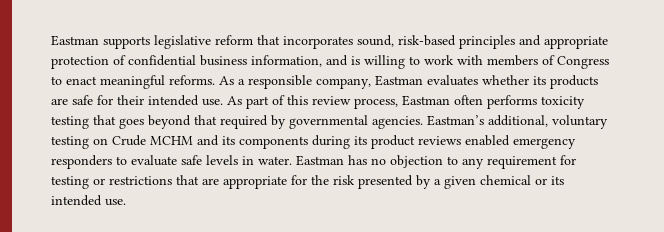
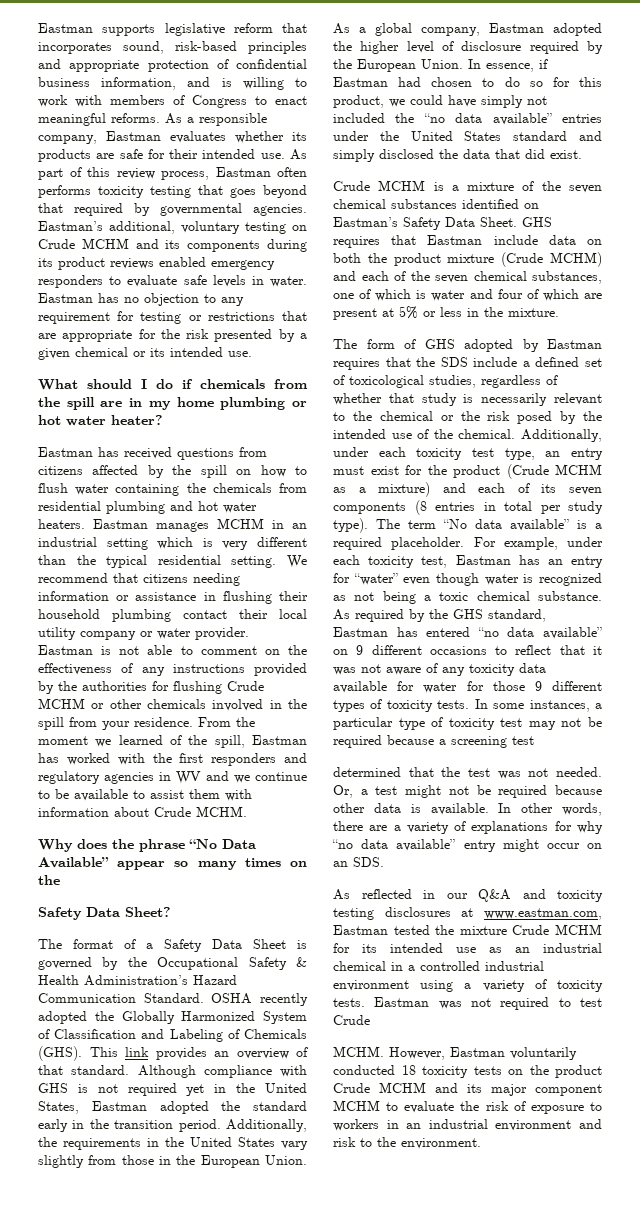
+ What should I do if chemicals from the spill are in my home plumbing or hot water heater?
+ Eastman has received questions from citizens affected by the spill on how to flush water containing the chemicals from residential plumbing and hot water heaters. Eastman manages MCHM in an industrial setting which is very different than the typical residential setting. We recommend that citizens needing information or assistance in flushing their household plumbing contact their local utility company or water provider. Eastman is not able to comment on the effectiveness of any instructions provided by the authorities for flushing Crude MCHM or other chemicals involved in the spill from your residence. From the moment we learned of the spill, Eastman has worked with the first responders and regulatory agencies in WV and we continue to be available to assist them with information about Crude MCHM.
+ Why does the phrase “No Data Available” appear so many times on the
+ Safety Data Sheet?
+ The format of a Safety Data Sheet is governed by the Occupational Safety & Health Administration’s Hazard Communication Standard. OSHA recently adopted the Globally Harmonized System of Classification and Labeling of Chemicals (GHS). This link provides an overview of that standard. Although compliance with GHS is not required yet in the United States, Eastman adopted the standard early in the transition period. Additionally, the requirements in the United States vary slightly from those in the European Union. As a global company, Eastman adopted the higher level of disclosure required by the European Union. In essence, if Eastman had chosen to do so for this product, we could have simply not included the “no data available” entries under the United States standard and simply disclosed the data that did exist.
+ Crude MCHM is a mixture of the seven chemical substances identified on Eastman’s Safety Data Sheet. GHS requires that Eastman include data on both the product mixture (Crude MCHM) and each of the seven chemical substances, one of which is water and four of which are present at 5% or less in the mixture.
+ The form of GHS adopted by Eastman requires that the SDS include a defined set of toxicological studies, regardless of whether that study is necessarily relevant to the chemical or the risk posed by the intended use of the chemical. Additionally, under each toxicity test type, an entry must exist for the product (Crude MCHM as a mixture) and each of its seven components (8 entries in total per study type). The term “No data available” is a required placeholder. For example, under each toxicity test, Eastman has an entry for “water” even though water is recognized as not being a toxic chemical substance. As required by the GHS standard, Eastman has entered “no data available” on 9 different occasions to reflect that it was not aware of any toxicity data available for water for those 9 different types of toxicity tests. In some instances, a particular type of toxicity test may not be required because a screening test
+ determined that the test was not needed. Or, a test might not be required because other data is available. In other words, there are a variety of explanations for why “no data available” entry might occur on an SDS.
+ As reflected in our Q&A and toxicity testing disclosures at www.eastman.com, Eastman tested the mixture Crude MCHM for its intended use as an industrial chemical in a controlled industrial environment using a variety of toxicity tests. Eastman was not required to test Crude
+ MCHM. However, Eastman voluntarily conducted 18 toxicity tests on the product Crude MCHM and its major component MCHM to evaluate the risk of exposure to workers in an industrial environment and risk to the environment.

